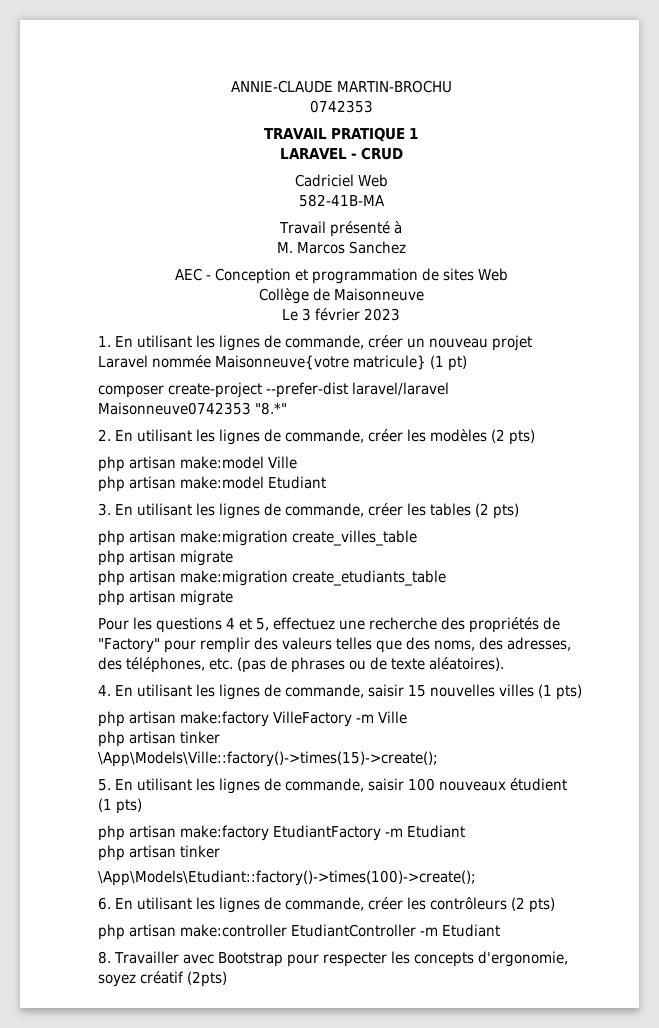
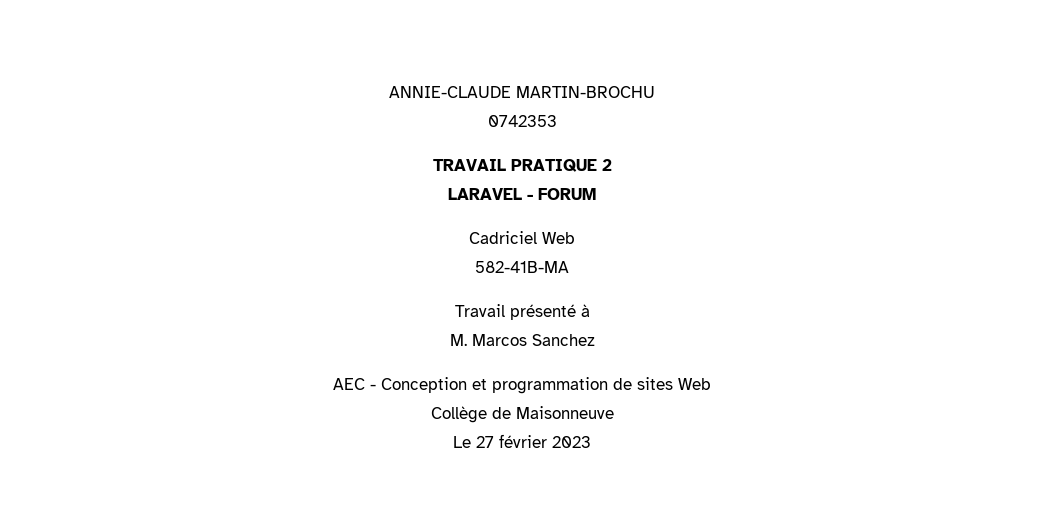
- TRAVAIL PRATIQUE 1
+ TRAVAIL PRATIQUE 2
- LARAVEL - CRUD
+ LARAVEL - FORUM
- Le 3 février 2023
+ Le 27 février 2023
- 1. En utilisant les lignes de commande, créer un nouveau projet Laravel nommée Maisonneuve{votre matricule} (1 pt)
- composer create-project --prefer-dist laravel/laravel Maisonneuve0742353 "8.*"
- 2. En utilisant les lignes de commande, créer les modèles (2 pts)
- php artisan make:model Ville
- php artisan make:model Etudiant
- 3. En utilisant les lignes de commande, créer les tables (2 pts)
- php artisan make:migration create_villes_table
- php artisan migrate
- php artisan make:migration create_etudiants_table
- php artisan migrate
- Pour les questions 4 et 5, effectuez une recherche des propriétés de "Factory" pour remplir des valeurs telles que des noms, des adresses, des téléphones, etc. (pas de phrases ou de texte aléatoires).
- 4. En utilisant les lignes de commande, saisir 15 nouvelles villes (1 pts)
- php artisan make:factory VilleFactory -m Ville
- php artisan tinker
- \App\Models\Ville::factory()->times(15)->create();
- 5. En utilisant les lignes de commande, saisir 100 nouveaux étudient (1 pts)
- php artisan make:factory EtudiantFactory -m Etudiant
- php artisan tinker
- \App\Models\Etudiant::factory()->times(100)->create();
- 6. En utilisant les lignes de commande, créer les contrôleurs (2 pts)
- php artisan make:controller EtudiantController -m Etudiant
- 8. Travailler avec Bootstrap pour respecter les concepts d'ergonomie, soyez créatif (2pts)

